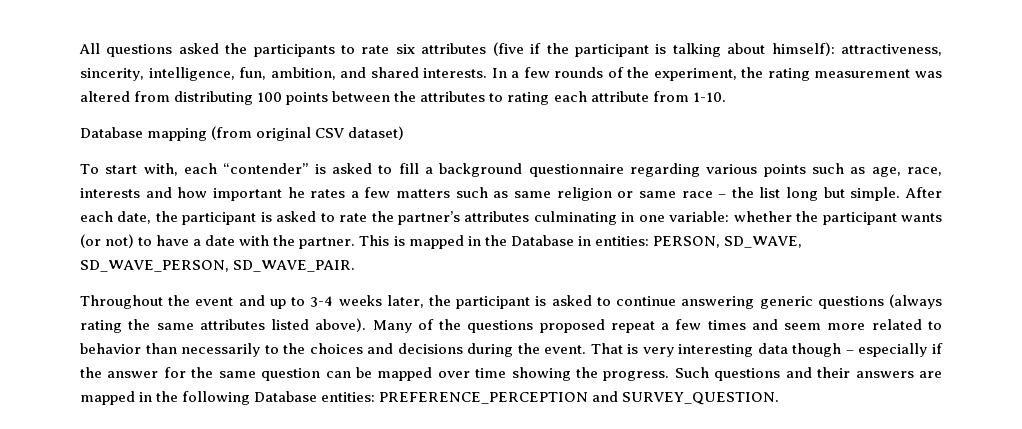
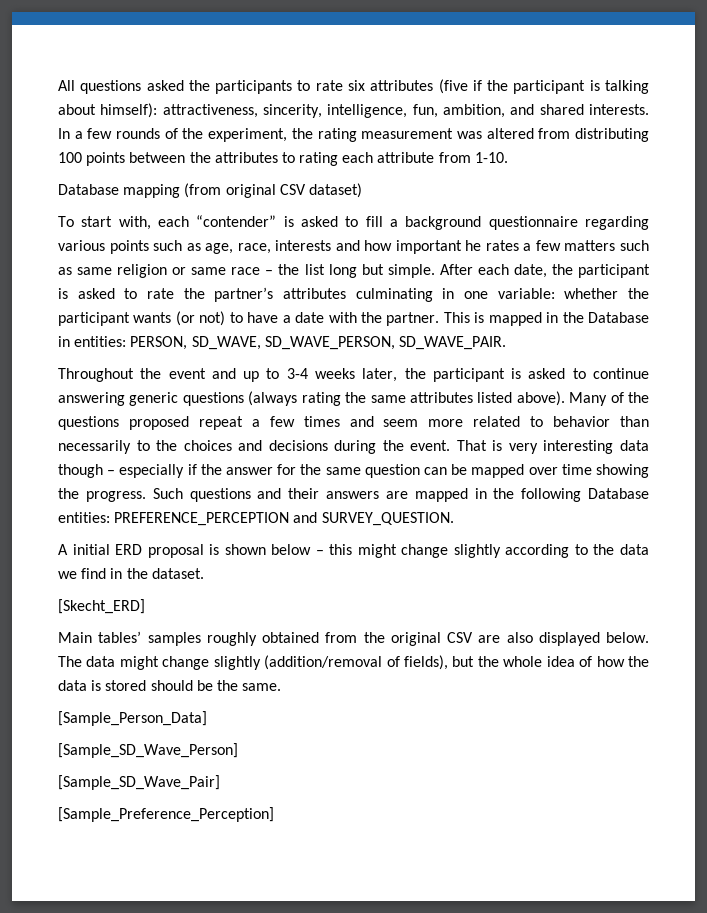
+ A initial ERD proposal is shown below – this might change slightly according to the data we find in the dataset.
+ [Skecht_ERD]
+ Main tables’ samples roughly obtained from the original CSV are also displayed below. The data might change slightly (addition/removal of fields), but the whole idea of how the data is stored should be the same.
+ [Sample_Person_Data]
+ [Sample_SD_Wave_Person]
+ [Sample_SD_Wave_Pair]
+ [Sample_Preference_Perception]

